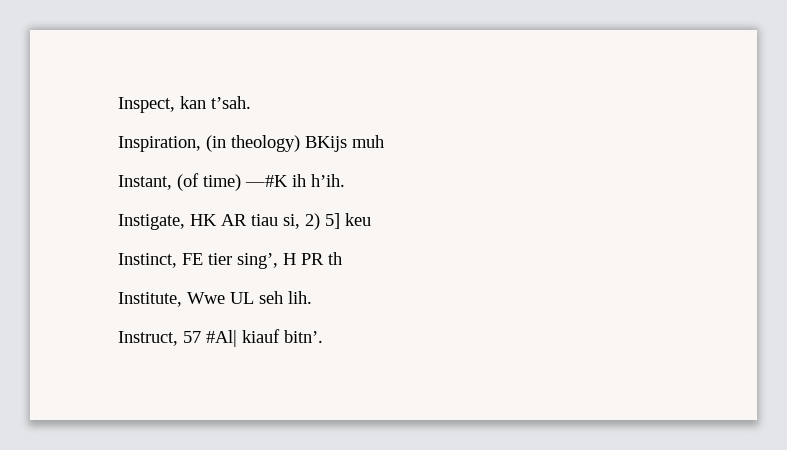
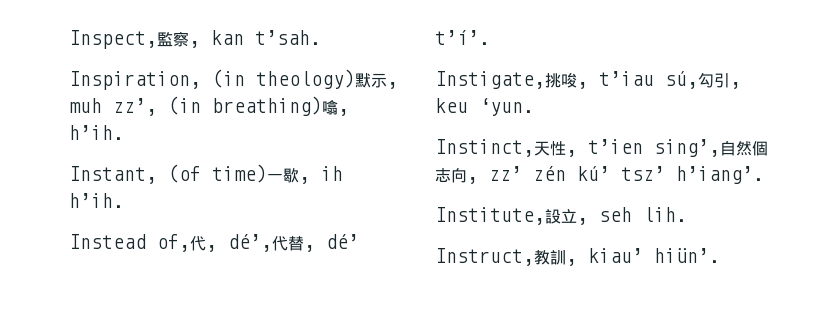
- Inspect, kan t’sah.
+ Inspect,監察, kan t’sah.
- Inspiration, (in theology) BKijs muh
+ Inspiration, (in theology)默示, muh zz’, (in breathing)噏, h’ih.
- Instant, (of time) —#K ih h’ih.
+ Instant, (of time)一歇, ih h’ih.
- Instigate, HK AR tiau si, 2) 5] keu
+ Instead of,代, dé’,代替, dé’ t’í’.
+ Instigate,挑唆, t’iau sú,勾引, keu ‘yun.
- Instinct, FE tier sing’, H PR th
+ Instinct,天性, t’ien sing’,自然個志向, zz’ zén kú’ tsz’ h’iang’.
- Institute, Wwe UL seh lih.
+ Institute,設立, seh lih.
- Instruct, 57 #Al| kiauf bitn’.
+ Instruct,教訓, kiau’ hiün’.

